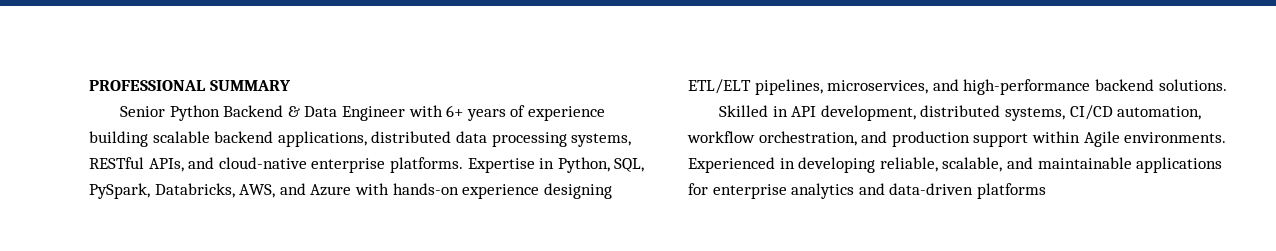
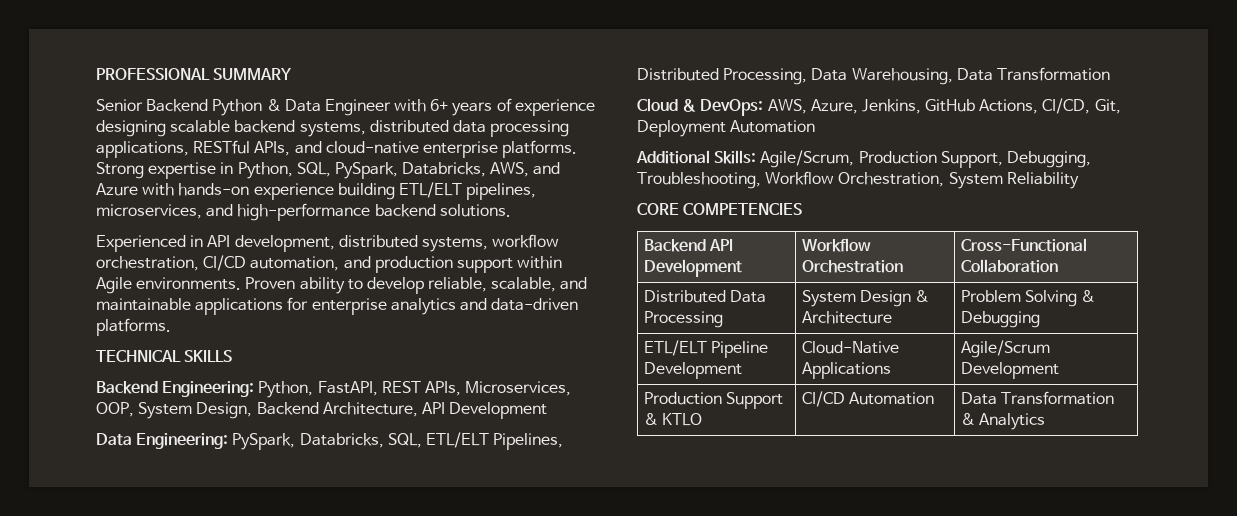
- Senior Python Backend & Data Engineer with 6+ years of experience building scalable backend applications, distributed data processing systems, RESTful APIs, and cloud-native enterprise platforms.
+ Senior Backend Python & Data Engineer with 6+ years of experience designing scalable backend systems, distributed data processing applications, RESTful APIs, and cloud-native enterprise platforms.
- Expertise in Python, SQL, PySpark, Databricks, AWS, and Azure with hands-on experience designing ETL/ELT pipelines, microservices, and high-performance backend solutions.
+ Strong expertise in Python, SQL, PySpark, Databricks, AWS, and Azure with hands-on experience building ETL/ELT pipelines, microservices, and high-performance backend solutions.
- Skilled in API development, distributed systems, CI/CD automation, workflow orchestration, and production support within Agile environments.
+ Experienced in API development, distributed systems, workflow orchestration, CI/CD automation, and production support within Agile environments.
- Experienced in developing reliable, scalable, and maintainable applications for enterprise analytics and data-driven platforms
+ Proven ability to develop reliable, scalable, and maintainable applications for enterprise analytics and data-driven platforms.
+ TECHNICAL SKILLS
+ Backend Engineering: Python, FastAPI, REST APIs, Microservices, OOP, System Design, Backend Architecture, API Development
+ Data Engineering: PySpark, Databricks, SQL, ETL/ELT Pipelines, Distributed Processing, Data Warehousing, Data Transformation
+ Cloud & DevOps: AWS, Azure, Jenkins, GitHub Actions, CI/CD, Git, Deployment Automation
+ Additional Skills: Agile/Scrum, Production Support, Debugging, Troubleshooting, Workflow Orchestration, System Reliability
+ CORE COMPETENCIES
+ Backend API Development | Workflow Orchestration | Cross-Functional Collaboration
+ Distributed Data Processing | System Design & Architecture | Problem Solving & Debugging
+ ETL/ELT Pipeline Development | Cloud-Native Applications | Agile/Scrum Development
+ Production Support & KTLO | CI/CD Automation | Data Transformation & Analytics

